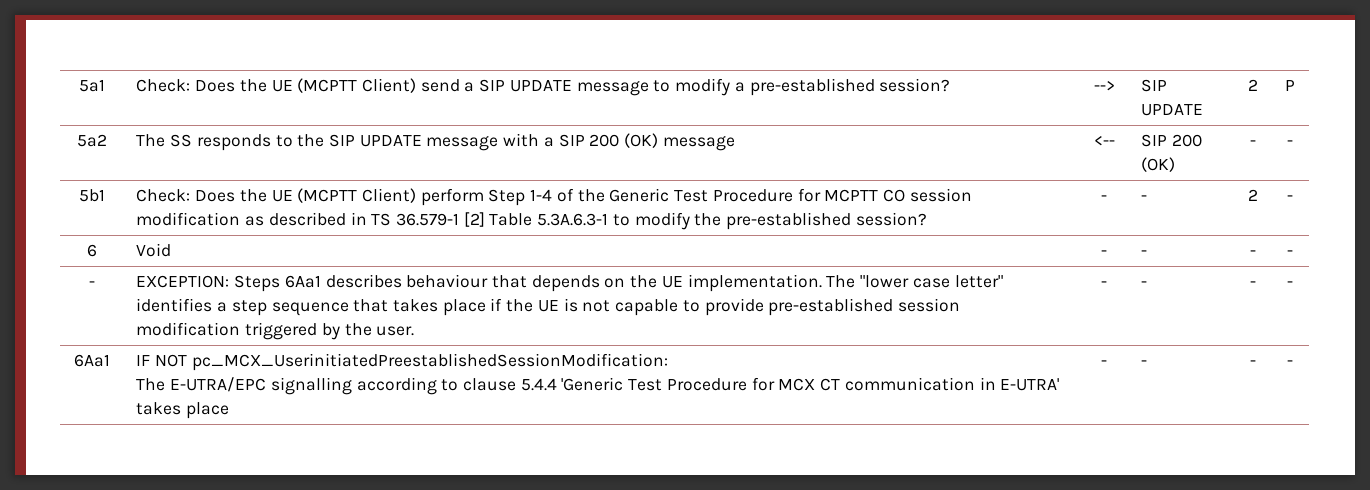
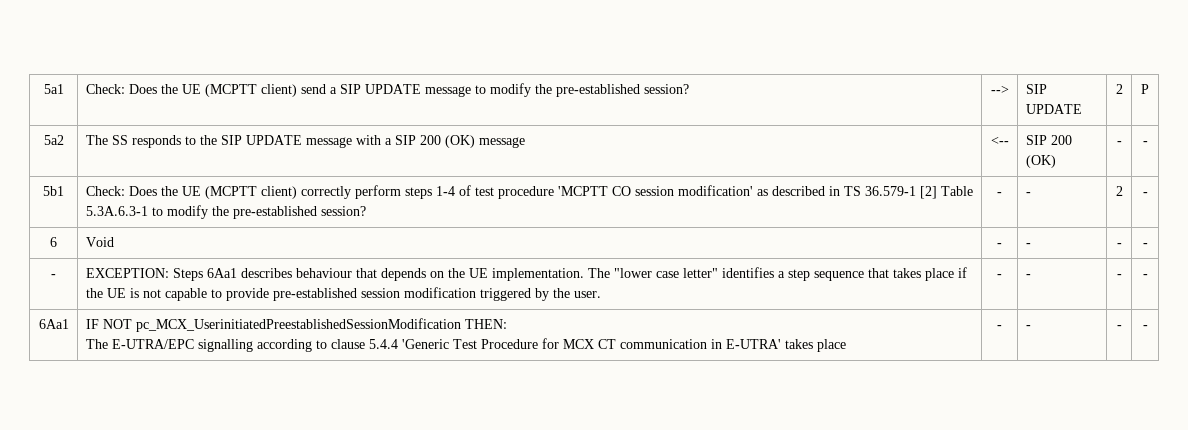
- 5a1 | Check: Does the UE (MCPTT Client) send a SIP UPDATE message to modify a pre-established session? | --> | SIP UPDATE | 2 | P
+ 5a1 | Check: Does the UE (MCPTT client) send a SIP UPDATE message to modify the pre-established session? | --> | SIP UPDATE | 2 | P
- 5b1 | Check: Does the UE (MCPTT Client) perform Step 1-4 of the Generic Test Procedure for MCPTT CO session modification as described in TS 36.579-1 [2] Table 5.3A.6.3-1 to modify the pre-established session? | - | - | 2 | -
+ 5b1 | Check: Does the UE (MCPTT client) correctly perform steps 1-4 of test procedure 'MCPTT CO session modification' as described in TS 36.579-1 [2] Table 5.3A.6.3-1 to modify the pre-established session? | - | - | 2 | -
- 6Aa1 | IF NOT pc_MCX_UserinitiatedPreestablishedSessionModification:
+ 6Aa1 | IF NOT pc_MCX_UserinitiatedPreestablishedSessionModification THEN:

